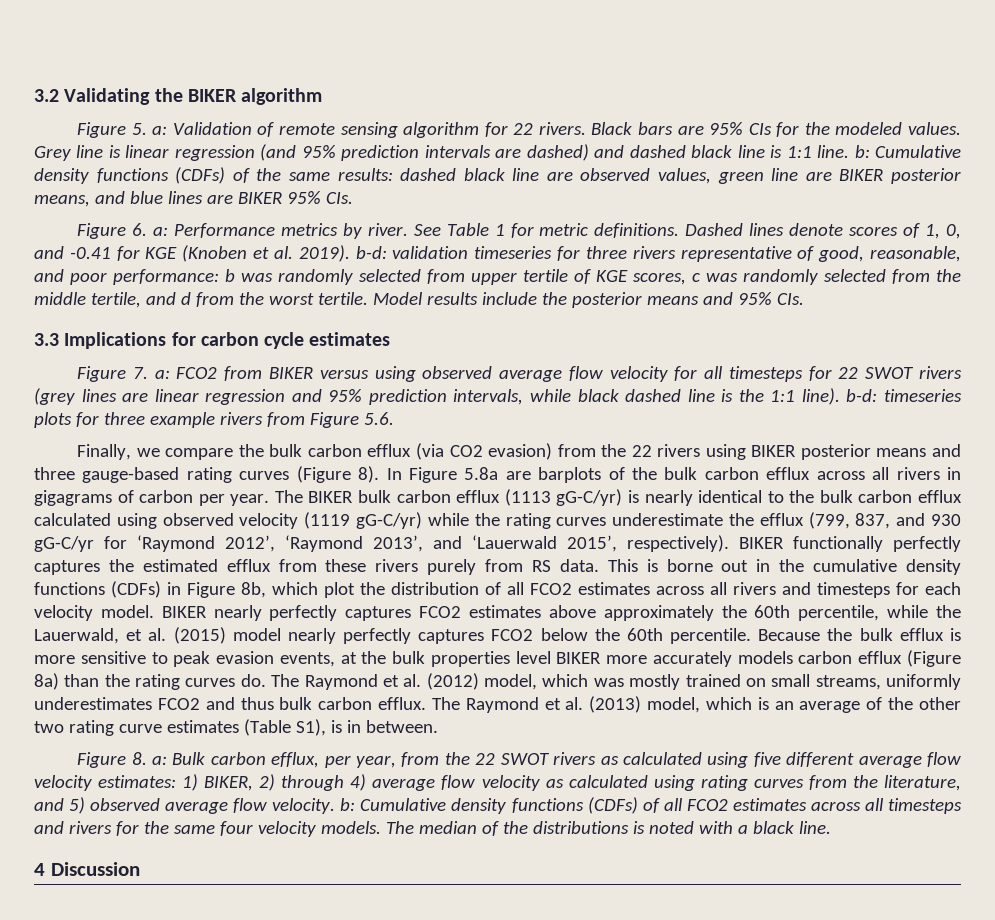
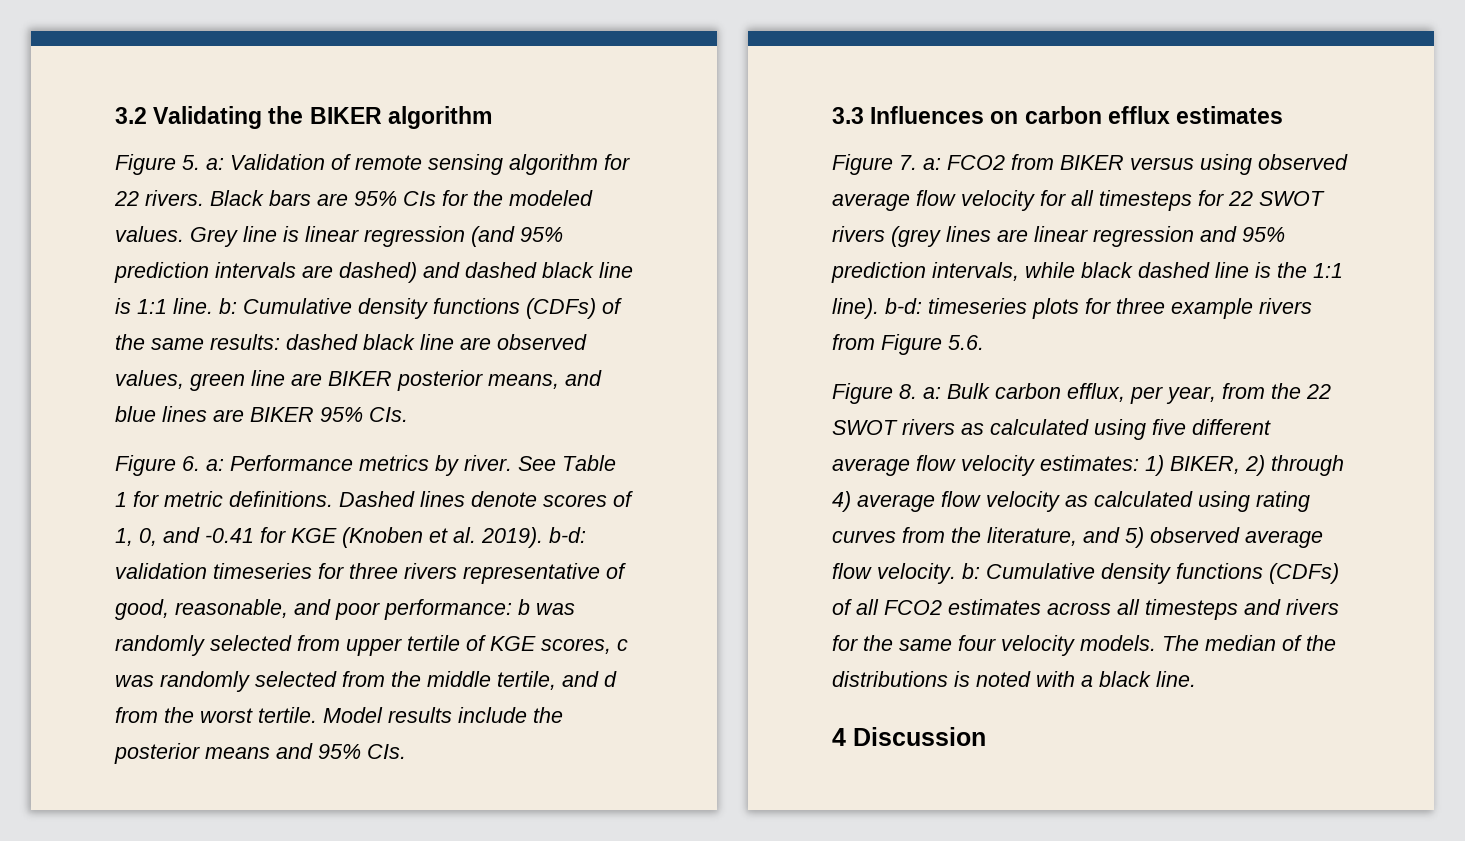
- 3.3 Implications for carbon cycle estimates
+ 3.3 Influences on carbon efflux estimates
- Finally, we compare the bulk carbon efflux (via CO2 evasion) from the 22 rivers using BIKER posterior means and three gauge-based rating curves (Figure 8). In Figure 5.8a are barplots of the bulk carbon efflux across all rivers in gigagrams of carbon per year. The BIKER bulk carbon efflux (1113 gG-C/yr) is nearly identical to the bulk carbon efflux calculated using observed velocity (1119 gG-C/yr) while the rating curves underestimate the efflux (799, 837, and 930 gG-C/yr for ‘Raymond 2012’, ‘Raymond 2013’, and ‘Lauerwald 2015’, respectively). BIKER functionally perfectly captures the estimated efflux from these rivers purely from RS data. This is borne out in the cumulative density functions (CDFs) in Figure 8b, which plot the distribution of all FCO2 estimates across all rivers and timesteps for each velocity model. BIKER nearly perfectly captures FCO2 estimates above approximately the 60th percentile, while the Lauerwald, et al. (2015) model nearly perfectly captures FCO2 below the 60th percentile. Because the bulk efflux is more sensitive to peak evasion events, at the bulk properties level BIKER more accurately models carbon efflux (Figure 8a) than the rating curves do. The Raymond et al. (2012) model, which was mostly trained on small streams, uniformly underestimates FCO2 and thus bulk carbon efflux. The Raymond et al. (2013) model, which is an average of the other two rating curve estimates (Table S1), is in between.

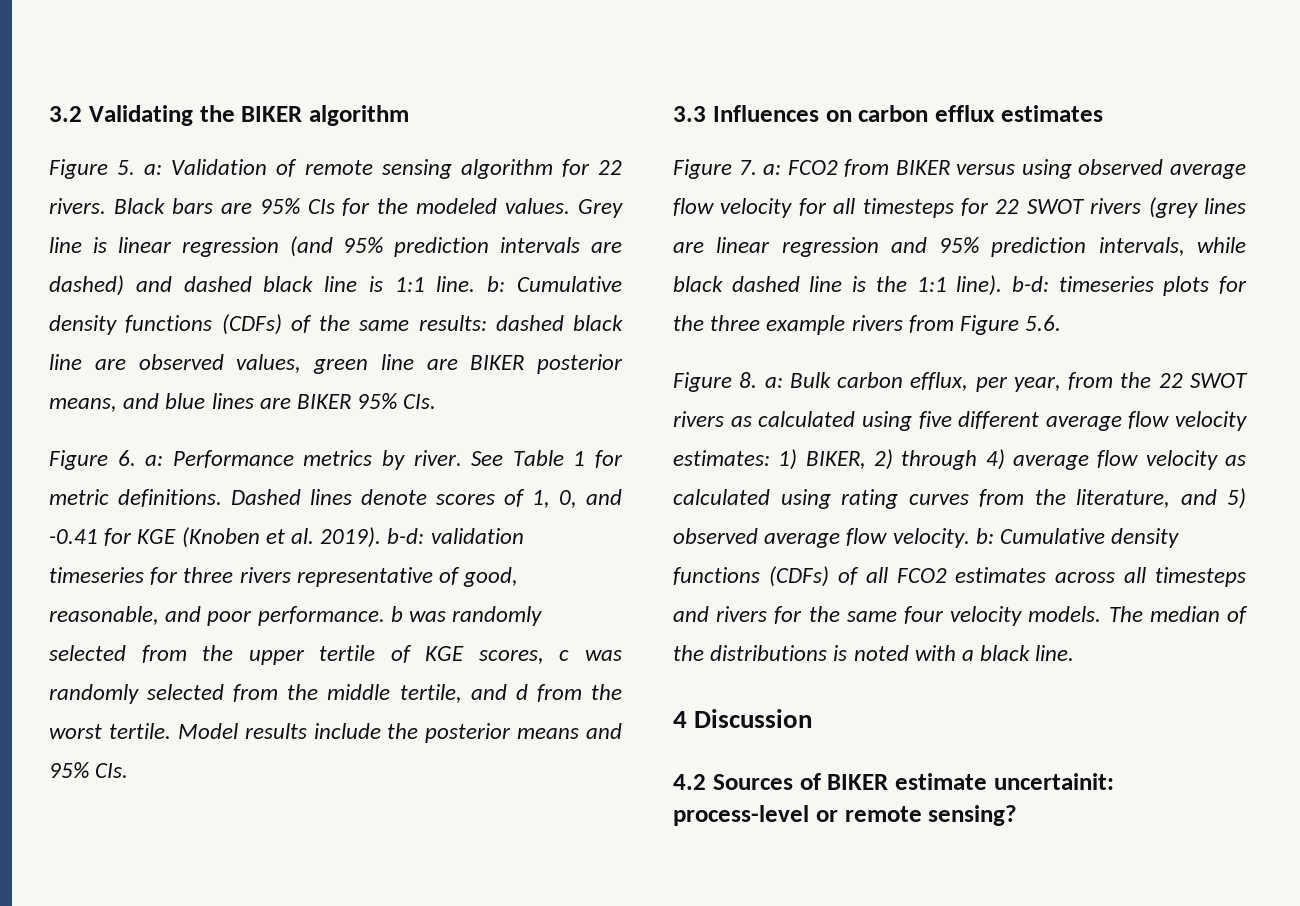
- Dashed lines denote scores of 1, 0, and -0.41 for KGE (Knoben et al. 2019). b-d: validation timeseries for three rivers representative of good, reasonable, and poor performance: b was randomly selected from upper tertile of KGE scores, c was randomly selected from the middle tertile, and d from the worst tertile.
+ Dashed lines denote scores of 1, 0, and -0.41 for KGE (Knoben et al. 2019). b-d: validation timeseries for three rivers representative of good, reasonable, and poor performance. b was randomly selected from the upper tertile of KGE scores, c was randomly selected from the middle tertile, and d from the worst tertile.
- Figure 7. a: FCO2 from BIKER versus using observed average flow velocity for all timesteps for 22 SWOT rivers (grey lines are linear regression and 95% prediction intervals, while black dashed line is the 1:1 line). b-d: timeseries plots for three example rivers from Figure 5.6.
+ Figure 7. a: FCO2 from BIKER versus using observed average flow velocity for all timesteps for 22 SWOT rivers (grey lines are linear regression and 95% prediction intervals, while black dashed line is the 1:1 line). b-d: timeseries plots for the three example rivers from Figure 5.6.
+ 4.2 Sources of BIKER estimate uncertainit: process-level or remote sensing?

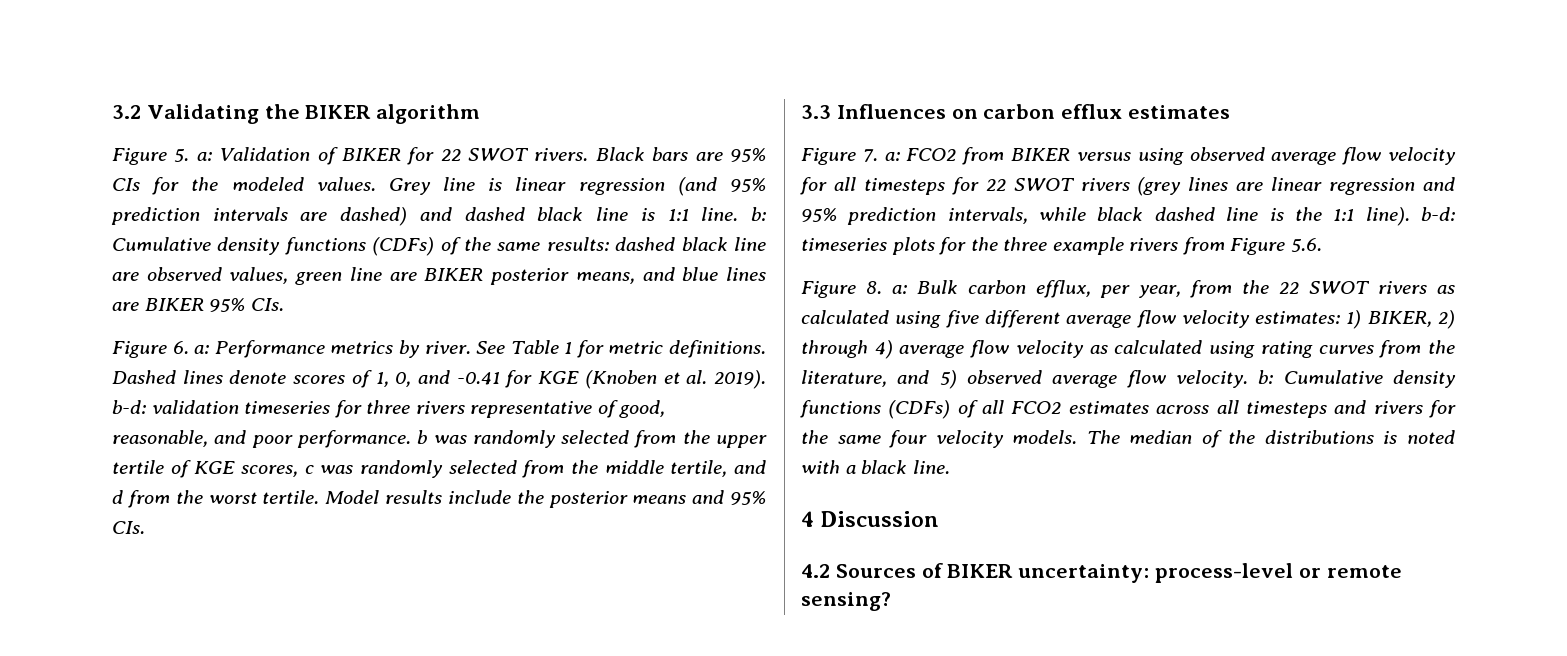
- Figure 5. a: Validation of remote sensing algorithm for 22 rivers.
+ Figure 5. a: Validation of BIKER for 22 SWOT rivers.
- 4.2 Sources of BIKER estimate uncertainit: process-level or remote sensing?
+ 4.2 Sources of BIKER uncertainty: process-level or remote sensing?

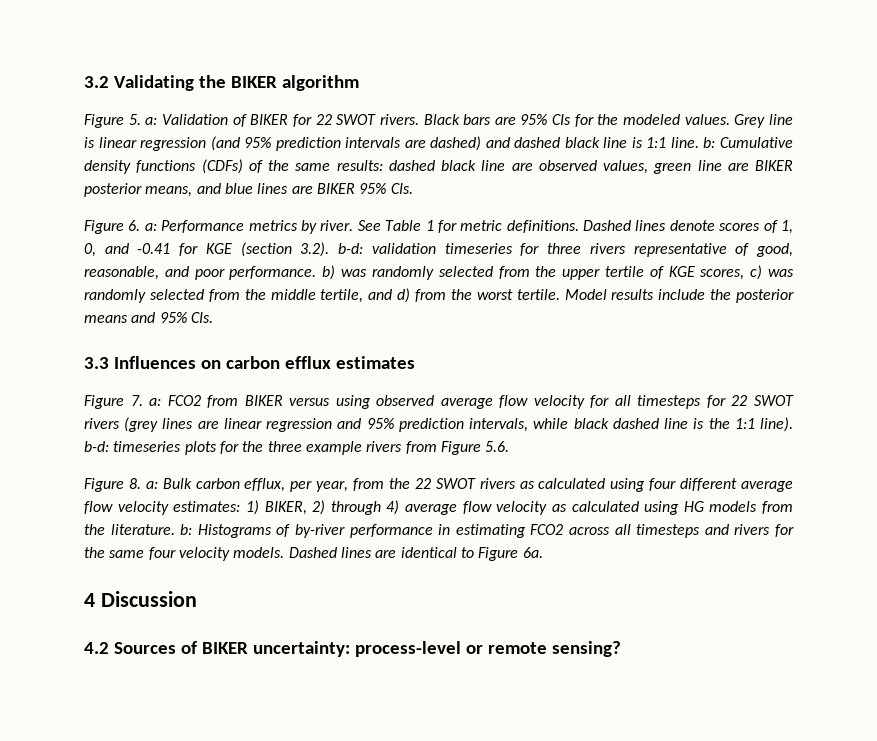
- Dashed lines denote scores of 1, 0, and -0.41 for KGE (Knoben et al. 2019). b-d: validation timeseries for three rivers representative of good, reasonable, and poor performance. b was randomly selected from the upper tertile of KGE scores, c was randomly selected from the middle tertile, and d from the worst tertile.
+ Dashed lines denote scores of 1, 0, and -0.41 for KGE (section 3.2). b-d: validation timeseries for three rivers representative of good, reasonable, and poor performance. b) was randomly selected from the upper tertile of KGE scores, c) was randomly selected from the middle tertile, and d) from the worst tertile.
- Figure 8. a: Bulk carbon efflux, per year, from the 22 SWOT rivers as calculated using five different average flow velocity estimates: 1) BIKER, 2) through 4) average flow velocity as calculated using rating curves from the literature, and 5) observed average flow velocity. b: Cumulative density functions (CDFs) of all FCO2 estimates across all timesteps and rivers for the same four velocity models.
+ Figure 8. a: Bulk carbon efflux, per year, from the 22 SWOT rivers as calculated using four different average flow velocity estimates: 1) BIKER, 2) through 4) average flow velocity as calculated using HG models from the literature. b: Histograms of by-river performance in estimating FCO2 across all timesteps and rivers for the same four velocity models.
- The median of the distributions is noted with a black line.
+ Dashed lines are identical to Figure 6a.

